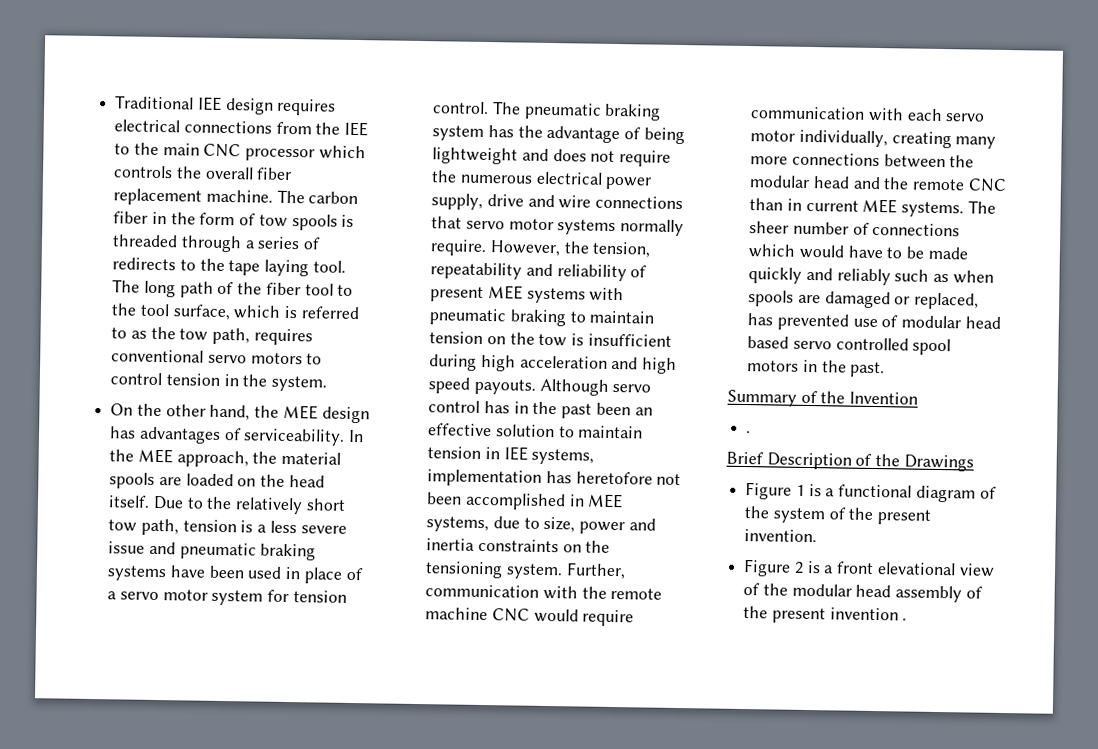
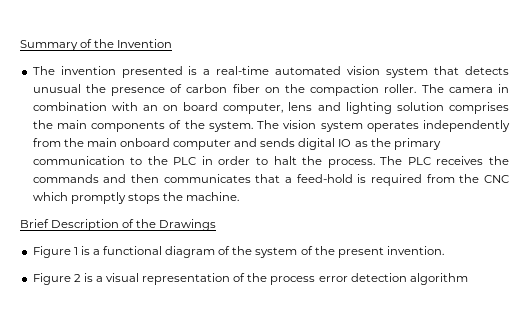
- Traditional IEE design requires electrical connections from the IEE to the main CNC processor which controls the overall fiber replacement machine. The carbon fiber in the form of tow spools is threaded through a series of redirects to the tape laying tool. The long path of the fiber tool to the tool surface, which is referred to as the tow path, requires conventional servo motors to control tension in the system.
- On the other hand, the MEE design has advantages of serviceability. In the MEE approach, the material spools are loaded on the head itself. Due to the relatively short tow path, tension is a less severe issue and pneumatic braking systems have been used in place of a servo motor system for tension control. The pneumatic braking system has the advantage of being lightweight and does not require the numerous electrical power supply, drive and wire connections that servo motor systems normally require. However, the tension, repeatability and reliability of present MEE systems with pneumatic braking to maintain tension on the tow is insufficient during high acceleration and high speed payouts. Although servo control has in the past been an effective solution to maintain tension in IEE systems, implementation has heretofore not been accomplished in MEE systems, due to size, power and inertia constraints on the tensioning system. Further, communication with the remote machine CNC would require communication with each servo motor individually, creating many more connections between the modular head and the remote CNC than in current MEE systems. The sheer number of connections which would have to be made quickly and reliably such as when spools are damaged or replaced, has prevented use of modular head based servo controlled spool motors in the past.
  Summary of the Invention
- .
+ The invention presented is a real-time automated vision system that detects unusual the presence of carbon fiber on the compaction roller. The camera in combination with an on board computer, lens and lighting solution comprises the main components of the system. The vision system operates independently from the main onboard computer and sends digital IO as the primary communication to the PLC in order to halt the process. The PLC receives the commands and then communicates that a feed-hold is required from the CNC which promptly stops the machine.
- Figure 2 is a front elevational view of the modular head assembly of the present invention .
+ Figure 2 is a visual representation of the process error detection algorithm

